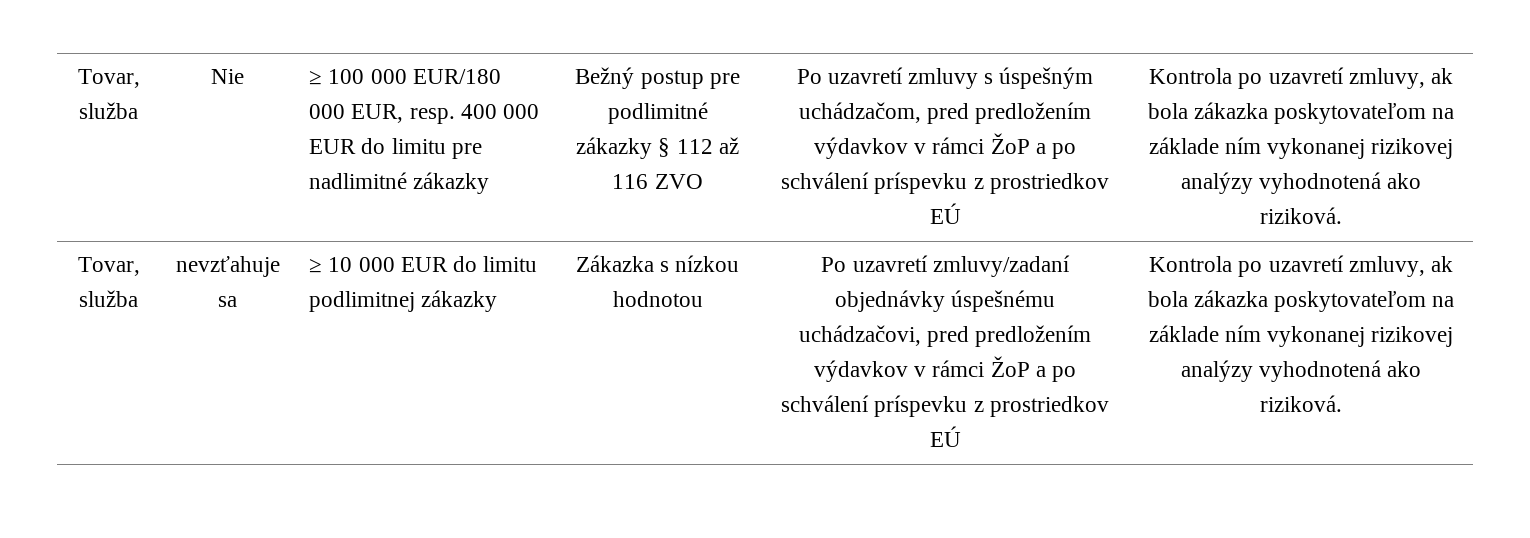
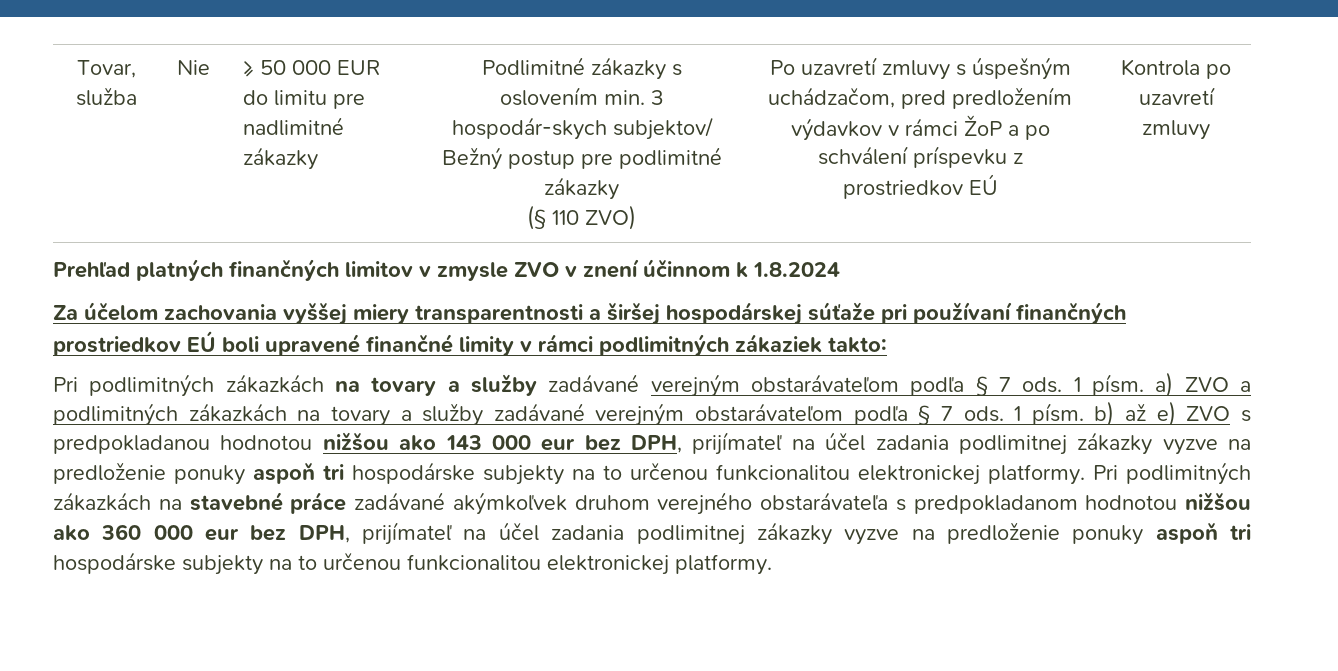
- ≥ 100 000 EUR/180 000 EUR, resp. 400 000 EUR do limitu pre nadlimitné zákazky
+ ≥ 50 000 EUR do limitu pre nadlimitné zákazky
- Bežný postup pre podlimitné zákazky § 112 až 116 ZVO
+ Podlimitné zákazky s oslovením min. 3 hospodár-skych subjektov/ Bežný postup pre podlimitné zákazky
+ (§ 110 ZVO)
- Po uzavretí zmluvy s úspešným uchádzačom, pred predložením výdavkov v rámci ŽoP a po schválení príspevku z prostriedkov EÚ | Kontrola po uzavretí zmluvy, ak bola zákazka poskytovateľom na základe ním vykonanej rizikovej analýzy vyhodnotená ako riziková.
- Tovar, služba | nevzťahuje sa | ≥ 10 000 EUR do limitu podlimitnej zákazky | Zákazka s nízkou hodnotou | Po uzavretí zmluvy/zadaní objednávky úspešnému uchádzačovi, pred predložením výdavkov v rámci ŽoP a po schválení príspevku z prostriedkov EÚ | Kontrola po uzavretí zmluvy, ak bola zákazka poskytovateľom na základe ním vykonanej rizikovej analýzy vyhodnotená ako riziková.
+ Po uzavretí zmluvy s úspešným uchádzačom, pred predložením výdavkov v rámci ŽoP a po schválení príspevku z prostriedkov EÚ | Kontrola po uzavretí zmluvy
+ Prehľad platných finančných limitov v zmysle ZVO v znení účinnom k 1.8.2024
+ Za účelom zachovania vyššej miery transparentnosti a širšej hospodárskej súťaže pri používaní finančných prostriedkov EÚ boli upravené finančné limity v rámci podlimitných zákaziek takto:
+ Pri podlimitných zákazkách na tovary a služby zadávané verejným obstarávateľom podľa § 7 ods. 1 písm. a) ZVO a podlimitných zákazkách na tovary a služby zadávané verejným obstarávateľom podľa § 7 ods. 1 písm. b) až e) ZVO s predpokladanou hodnotou nižšou ako 143 000 eur bez DPH, prijímateľ na účel zadania podlimitnej zákazky vyzve na predloženie ponuky aspoň tri hospodárske subjekty na to určenou funkcionalitou elektronickej platformy. Pri podlimitných zákazkách na stavebné práce zadávané akýmkoľvek druhom verejného obstarávateľa s predpokladanom hodnotou nižšou ako 360 000 eur bez DPH, prijímateľ na účel zadania podlimitnej zákazky vyzve na predloženie ponuky aspoň tri hospodárske subjekty na to určenou funkcionalitou elektronickej platformy.

